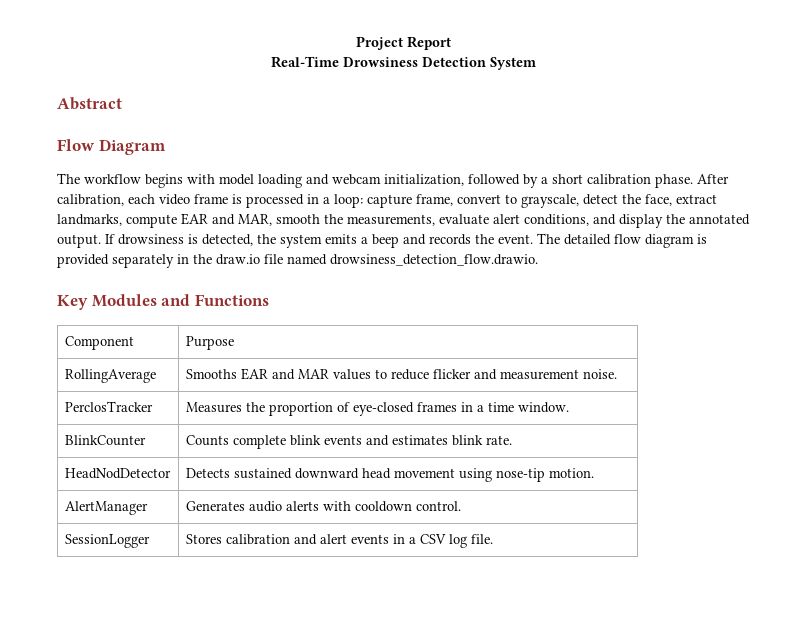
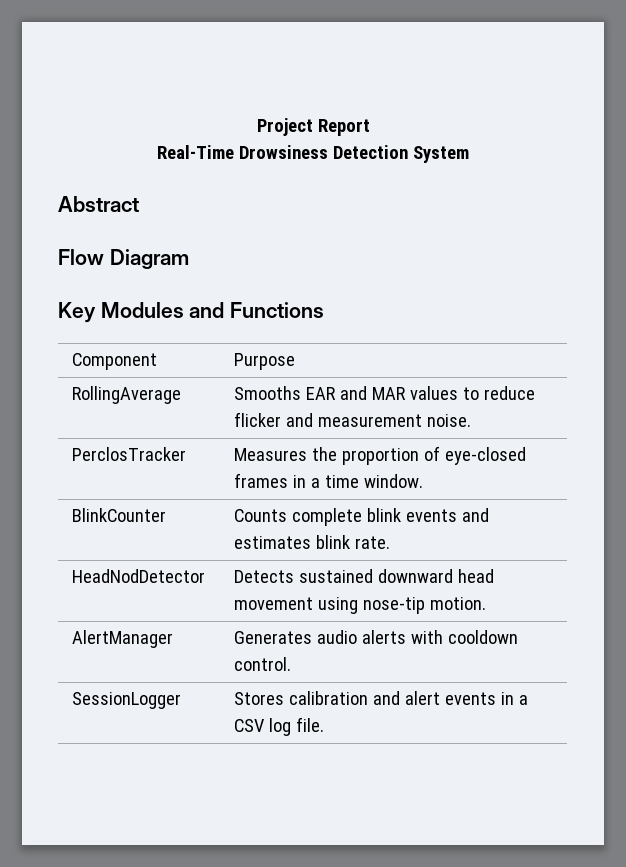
- The workflow begins with model loading and webcam initialization, followed by a short calibration phase. After calibration, each video frame is processed in a loop: capture frame, convert to grayscale, detect the face, extract landmarks, compute EAR and MAR, smooth the measurements, evaluate alert conditions, and display the annotated output. If drowsiness is detected, the system emits a beep and records the event. The detailed flow diagram is provided separately in the draw.io file named drowsiness_detection_flow.drawio.

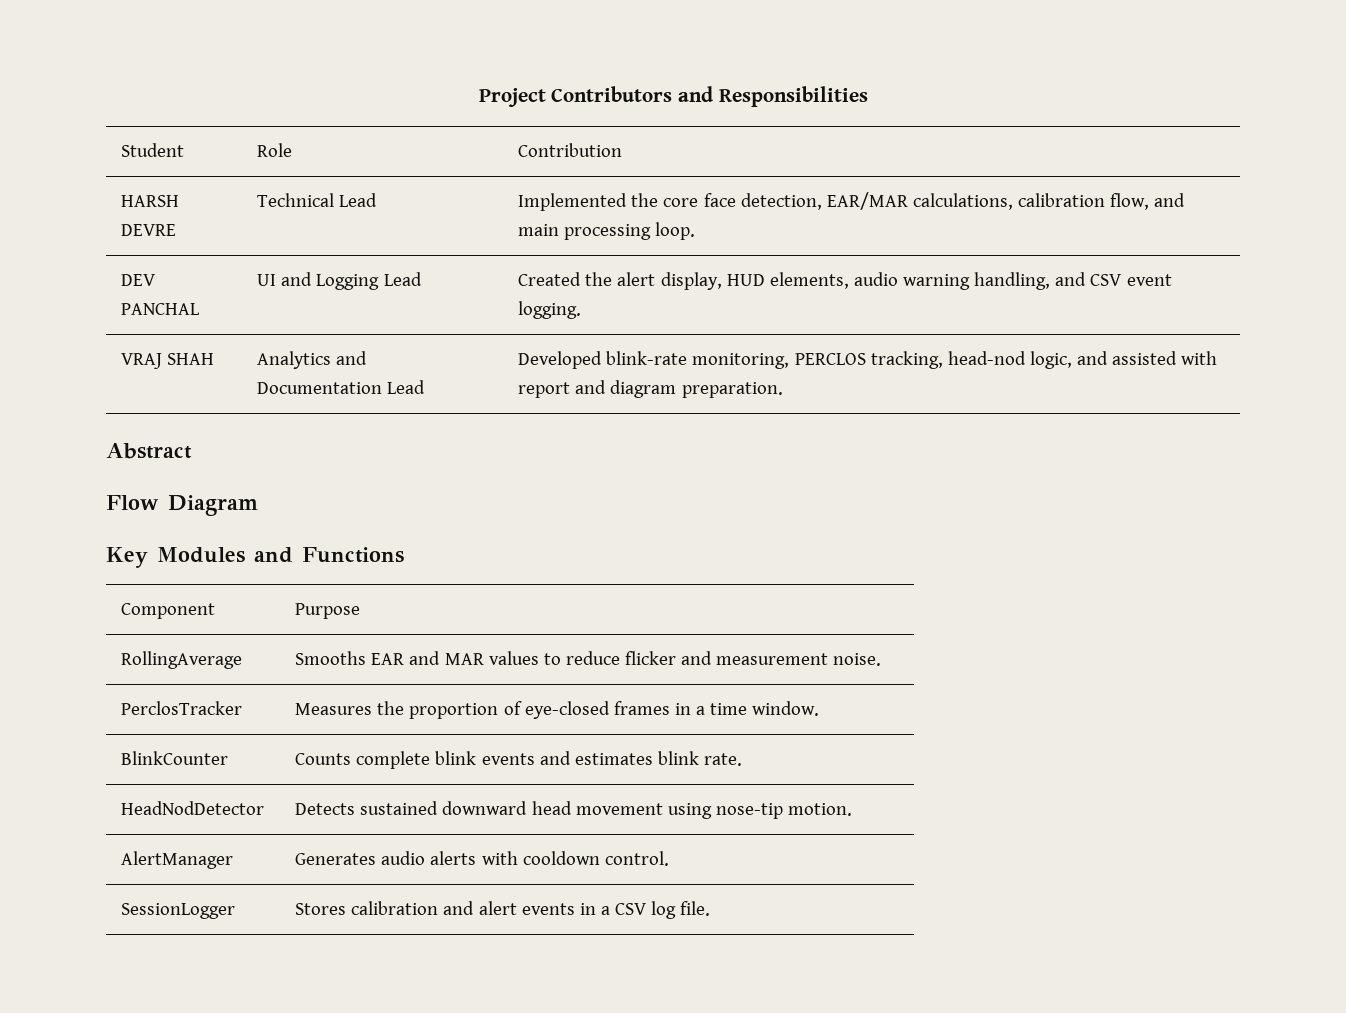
- Project Report
- Real-Time Drowsiness Detection System
+ Project Contributors and Responsibilities
+ Student | Role | Contribution
+ HARSH DEVRE | Technical Lead | Implemented the core face detection, EAR/MAR calculations, calibration flow, and main processing loop.
+ DEV PANCHAL | UI and Logging Lead | Created the alert display, HUD elements, audio warning handling, and CSV event logging.
+ VRAJ SHAH | Analytics and Documentation Lead | Developed blink-rate monitoring, PERCLOS tracking, head-nod logic, and assisted with report and diagram preparation.

